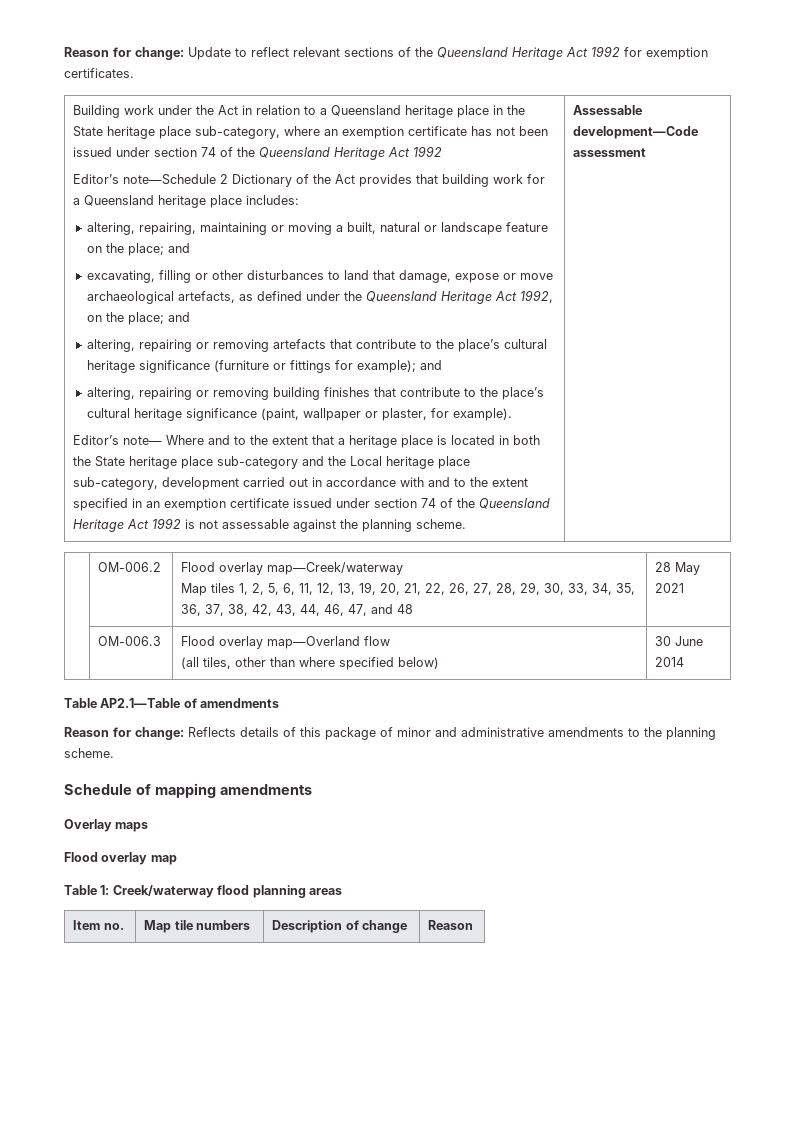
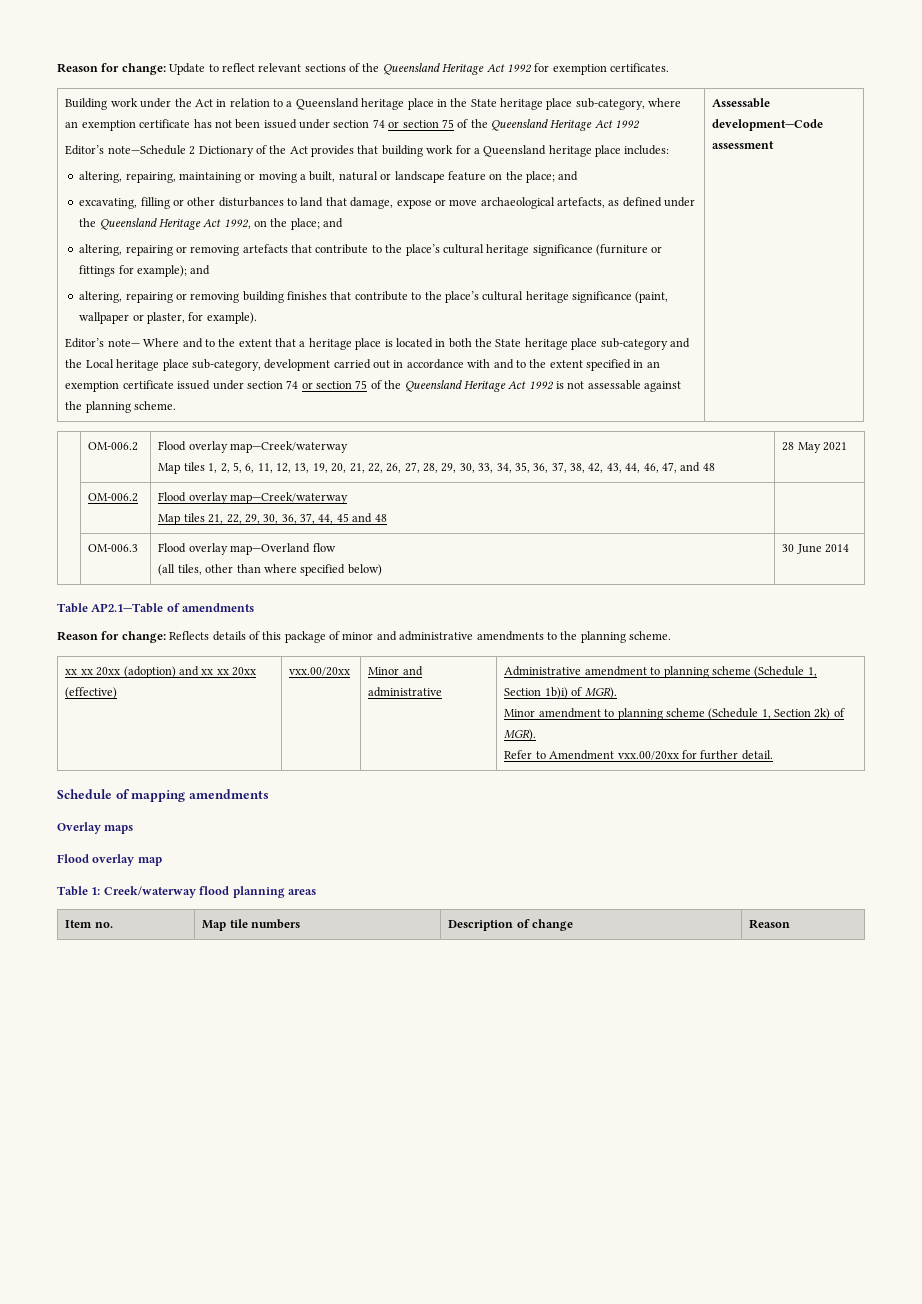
- Building work under the Act in relation to a Queensland heritage place in the State heritage place sub-category, where an exemption certificate has not been issued under section 74 of the Queensland Heritage Act 1992
+ Building work under the Act in relation to a Queensland heritage place in the State heritage place sub-category, where an exemption certificate has not been issued under section 74 or section 75 of the Queensland Heritage Act 1992
- Editor’s note— Where and to the extent that a heritage place is located in both the State heritage place sub-category and the Local heritage place sub-category, development carried out in accordance with and to the extent specified in an exemption certificate issued under section 74 of the Queensland Heritage Act 1992 is not assessable against the planning scheme.
+ Editor’s note— Where and to the extent that a heritage place is located in both the State heritage place sub-category and the Local heritage place sub-category, development carried out in accordance with and to the extent specified in an exemption certificate issued under section 74 or section 75 of the Queensland Heritage Act 1992 is not assessable against the planning scheme.
  Assessable development—Code assessment
  | OM-006.2 | Flood overlay map—Creek/waterway
  Map tiles 1, 2, 5, 6, 11, 12, 13, 19, 20, 21, 22, 26, 27, 28, 29, 30, 33, 34, 35, 36, 37, 38, 42, 43, 44, 46, 47, and 48 | 28 May 2021
+ | OM-006.2 | Flood overlay map—Creek/waterway
+ Map tiles 21, 22, 29, 30, 36, 37, 44, 45 and 48 |
+ xx xx 20xx (adoption) and xx xx 20xx (effective) | vxx.00/20xx | Minor and administrative | Administrative amendment to planning scheme (Schedule 1, Section 1b)i) of MGR).
+ Minor amendment to planning scheme (Schedule 1, Section 2k) of MGR).
+ Refer to Amendment vxx.00/20xx for further detail.

